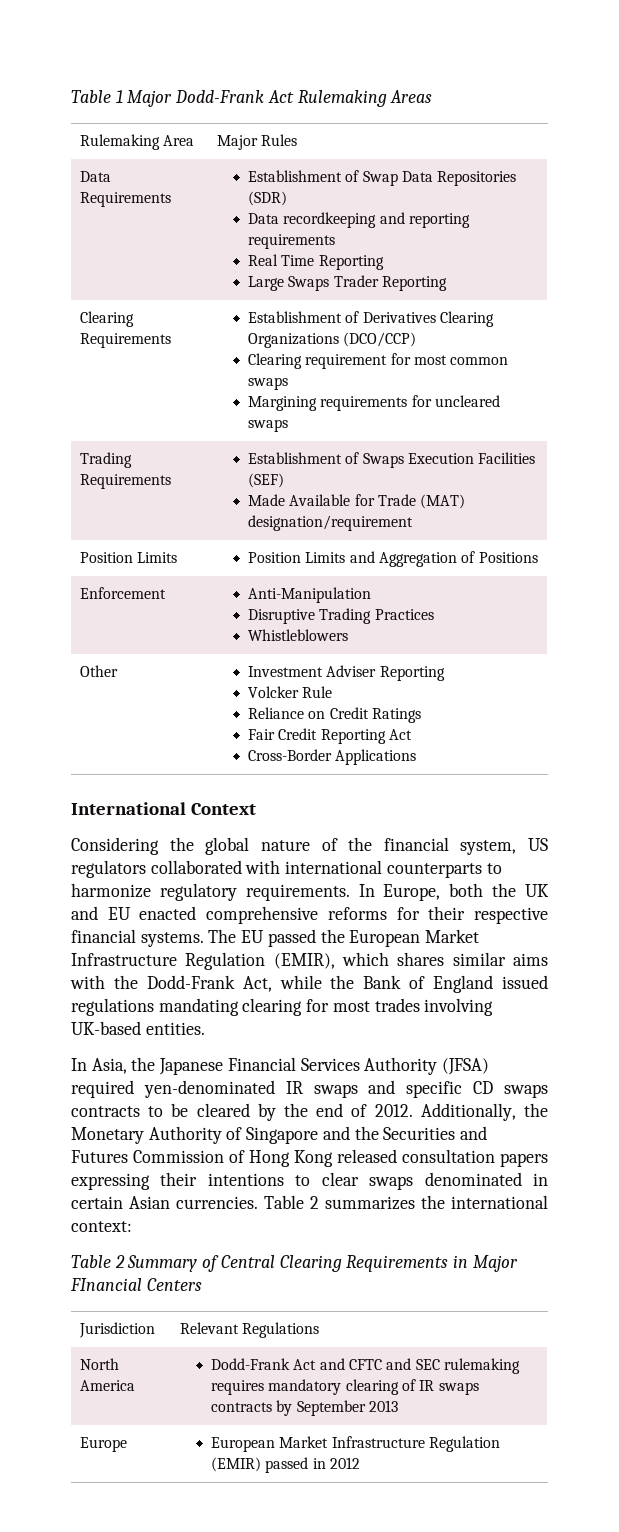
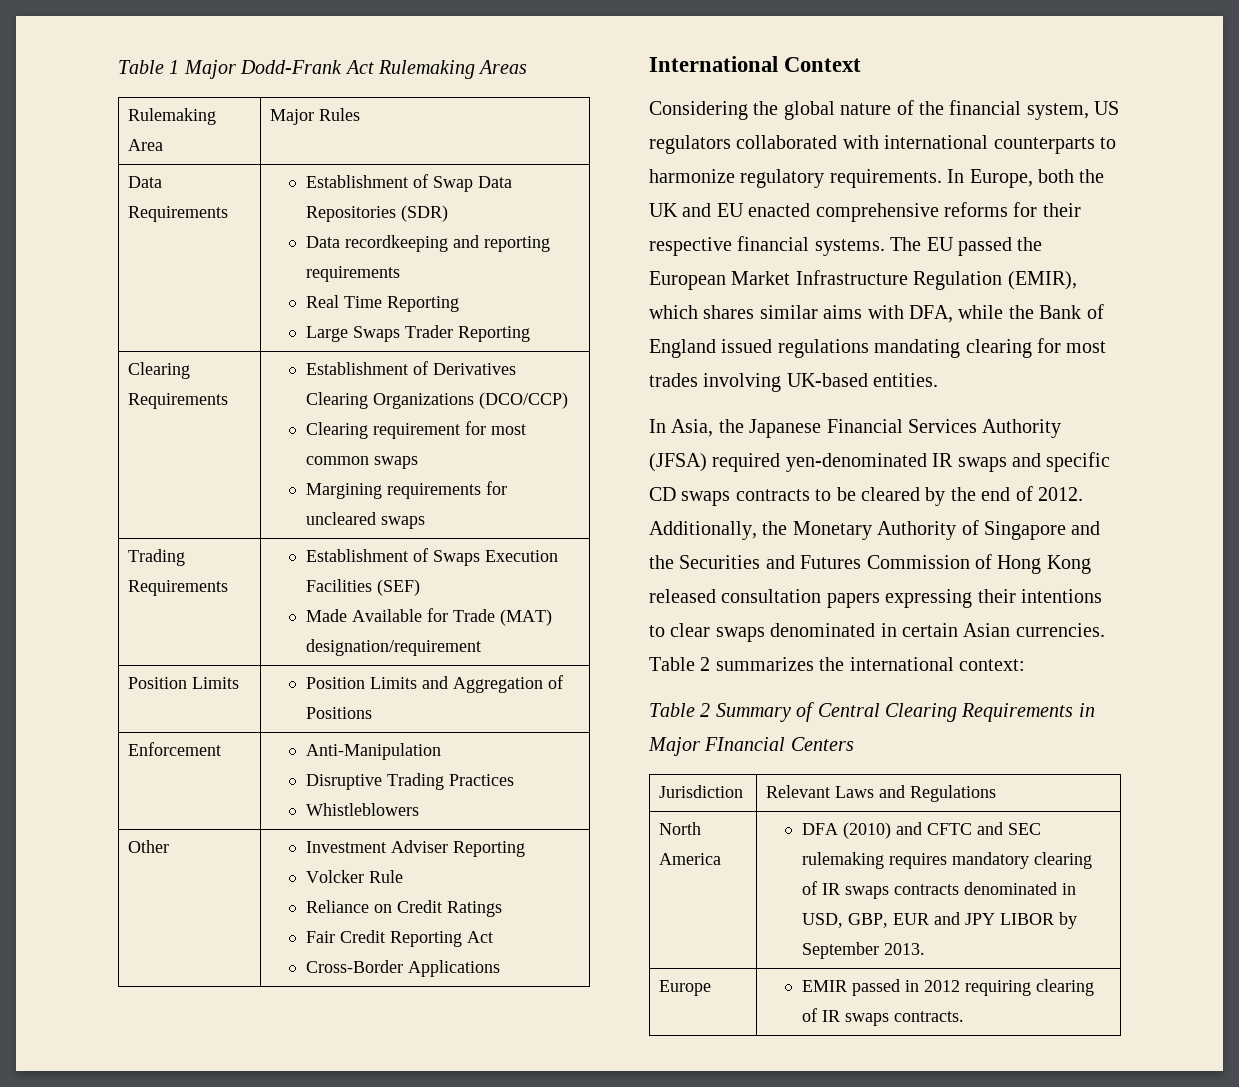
- The EU passed the European Market Infrastructure Regulation (EMIR), which shares similar aims with the Dodd-Frank Act, while the Bank of England issued regulations mandating clearing for most trades involving UK-based entities.
+ The EU passed the European Market Infrastructure Regulation (EMIR), which shares similar aims with DFA, while the Bank of England issued regulations mandating clearing for most trades involving UK-based entities.
- Jurisdiction | Relevant Regulations
+ Jurisdiction | Relevant Laws and Regulations
- North America | Dodd-Frank Act and CFTC and SEC rulemaking requires mandatory clearing of IR swaps contracts by September 2013
+ North America | DFA (2010) and CFTC and SEC rulemaking requires mandatory clearing of IR swaps contracts denominated in USD, GBP, EUR and JPY LIBOR by September 2013.
- Europe | European Market Infrastructure Regulation (EMIR) passed in 2012
+ Europe | EMIR passed in 2012 requiring clearing of IR swaps contracts.

